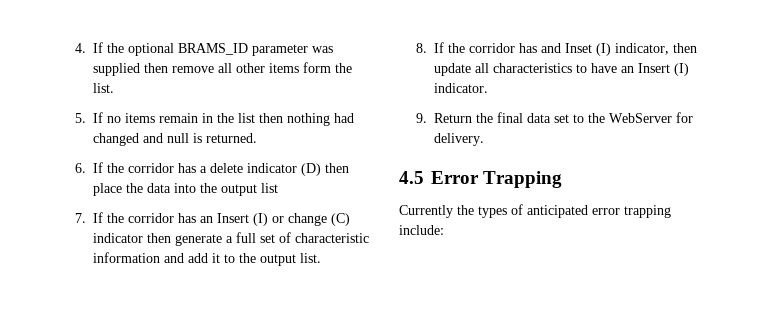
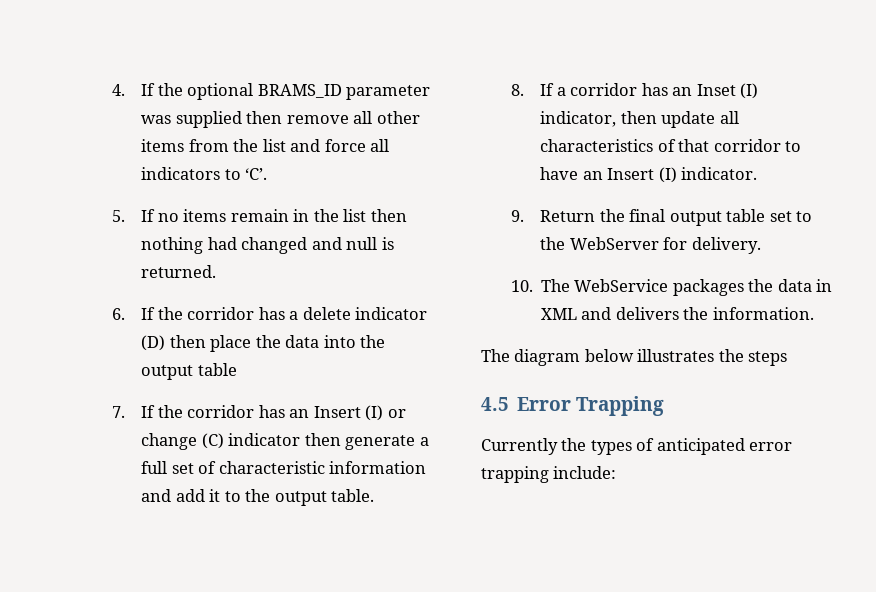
- 4. If the optional BRAMS_ID parameter was supplied then remove all other items form the list.
+ 4. If the optional BRAMS_ID parameter was supplied then remove all other items from the list and force all indicators to ‘C’.
- 6. If the corridor has a delete indicator (D) then place the data into the output list
+ 6. If the corridor has a delete indicator (D) then place the data into the output table
- 7. If the corridor has an Insert (I) or change (C) indicator then generate a full set of characteristic information and add it to the output list.
+ 7. If the corridor has an Insert (I) or change (C) indicator then generate a full set of characteristic information and add it to the output table.
- 8. If the corridor has and Inset (I) indicator, then update all characteristics to have an Insert (I) indicator.
+ 8. If a corridor has an Inset (I) indicator, then update all characteristics of that corridor to have an Insert (I) indicator.
- 9. Return the final data set to the WebServer for delivery.
+ 9. Return the final output table set to the WebServer for delivery.
+ 10. The WebService packages the data in XML and delivers the information.
+ The diagram below illustrates the steps

